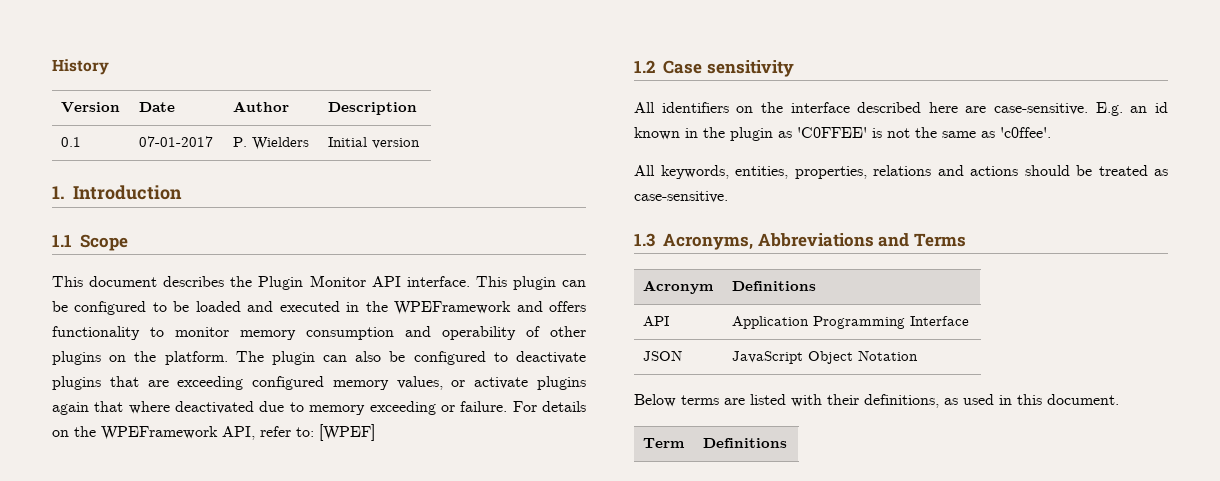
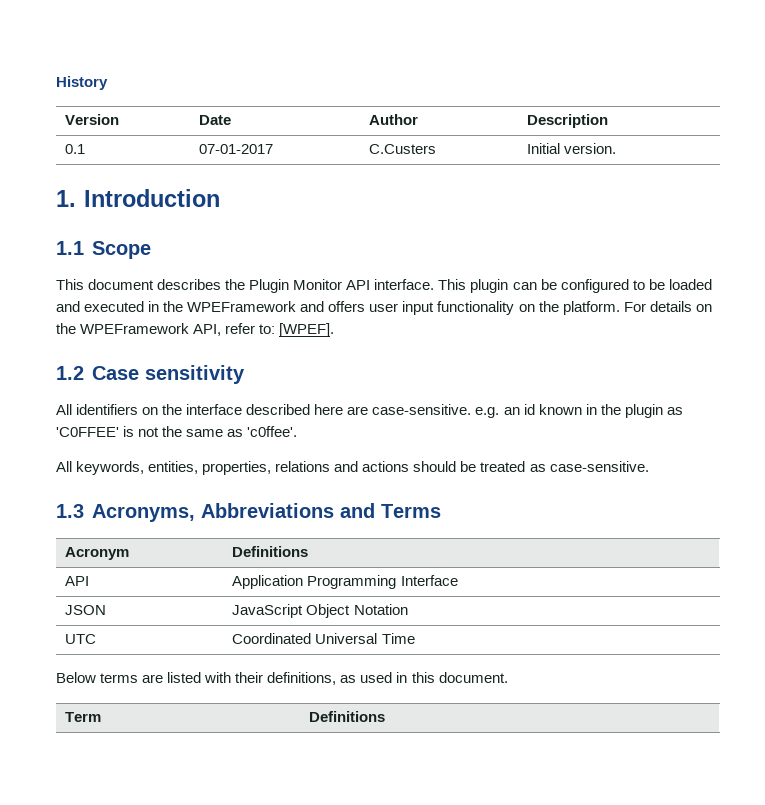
- 0.1 | 07-01-2017 | P. Wielders | Initial version
+ 0.1 | 07-01-2017 | C.Custers | Initial version.
- This plugin can be configured to be loaded and executed in the WPEFramework and offers functionality to monitor memory consumption and operability of other plugins on the platform. The plugin can also be configured to deactivate plugins that are exceeding configured memory values, or activate plugins again that where deactivated due to memory exceeding or failure.
+ This plugin can be configured to be loaded and executed in the WPEFramework and offers user input functionality on the platform.
- For details on the WPEFramework API, refer to: [WPEF]
+ For details on the WPEFramework API, refer to: [WPEF].
- All identifiers on the interface described here are case-sensitive. E.g. an id known in the plugin as 'C0FFEE' is not the same as 'c0ffee'.
+ All identifiers on the interface described here are case-sensitive. e.g. an id known in the plugin as 'C0FFEE' is not the same as 'c0ffee'.
+ UTC | Coordinated Universal Time

